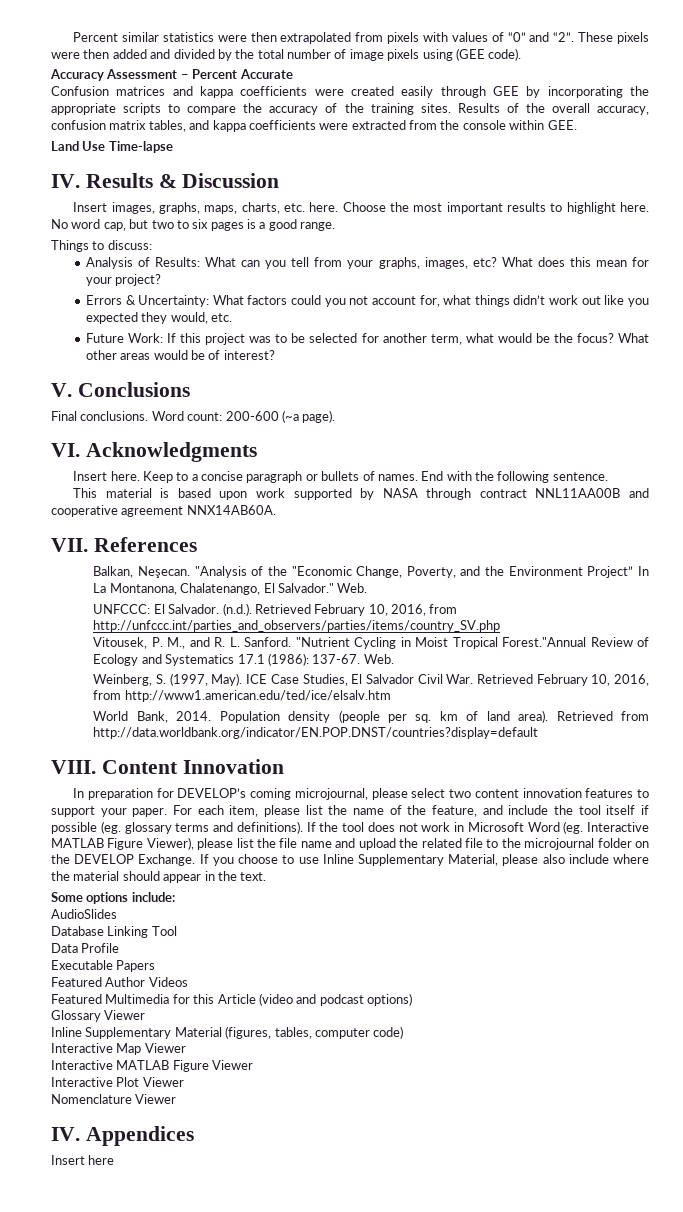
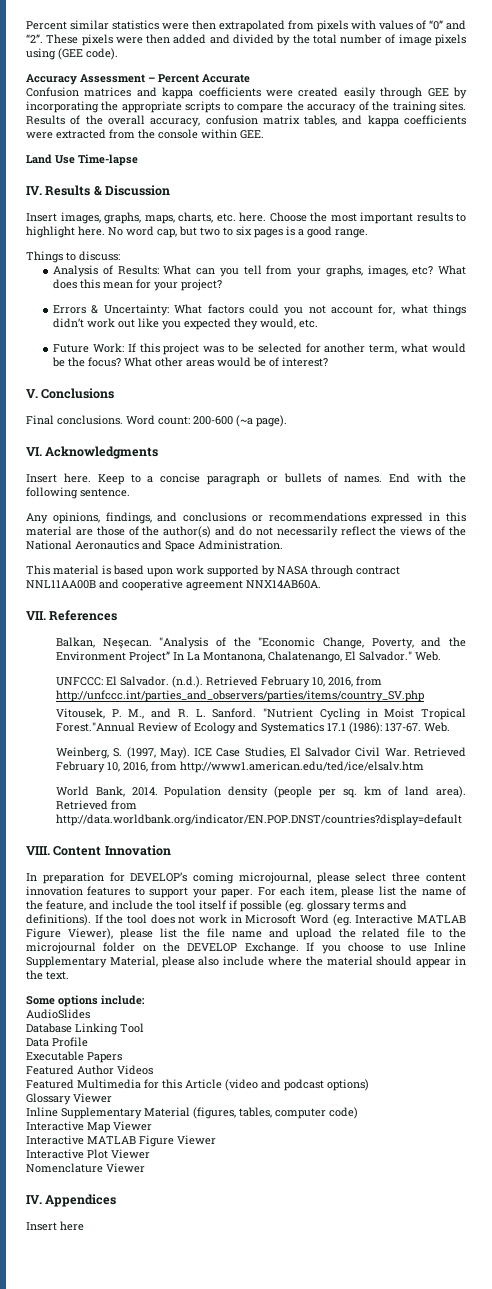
+ Any opinions, findings, and conclusions or recommendations expressed in this material are those of the author(s) and do not necessarily reflect the views of the National Aeronautics and Space Administration.
- In preparation for DEVELOP’s coming microjournal, please select two content innovation features to support your paper.
+ In preparation for DEVELOP’s coming microjournal, please select three content innovation features to support your paper.

